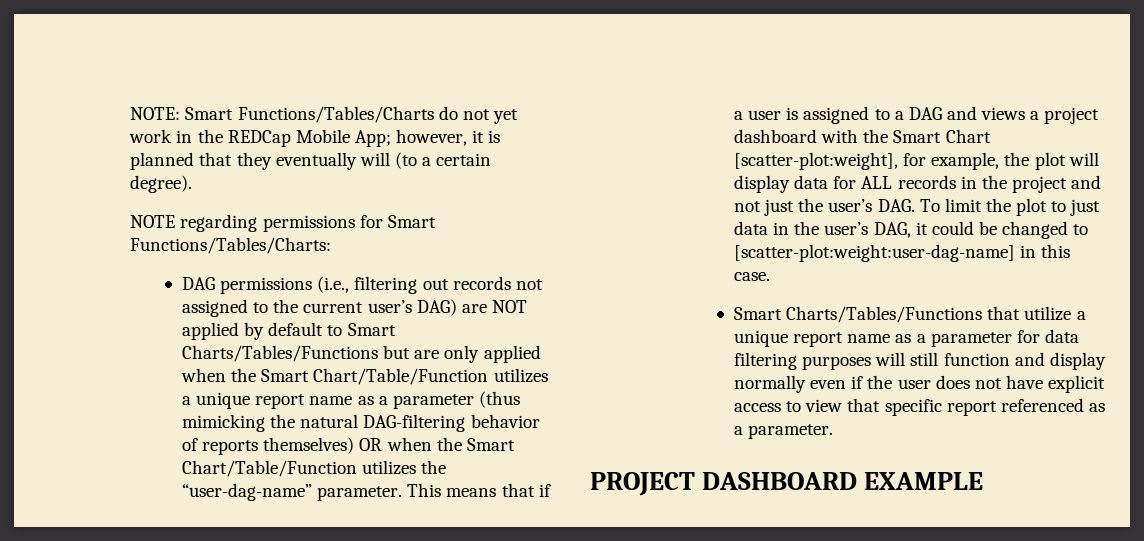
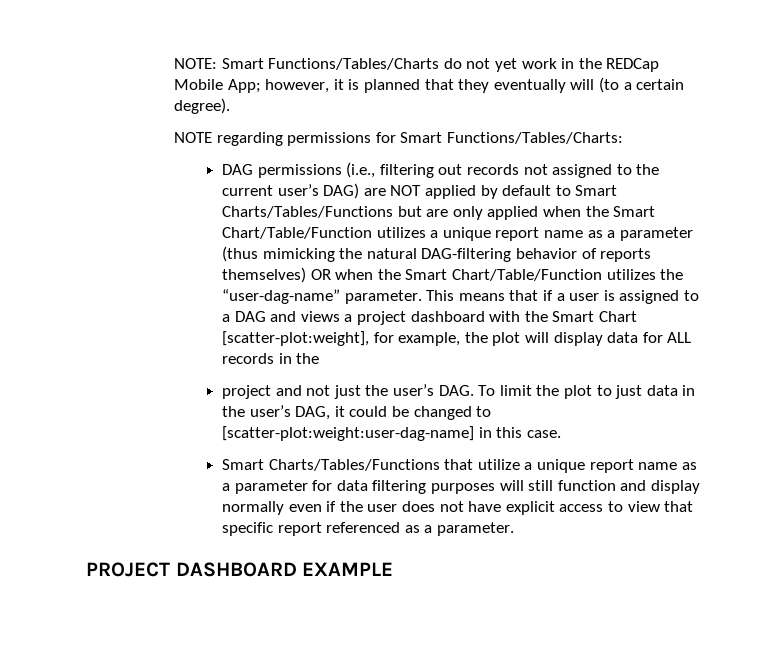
- This means that if a user is assigned to a DAG and views a project dashboard with the Smart Chart [scatter-plot:weight], for example, the plot will display data for ALL records in the project and not just the user’s DAG. To limit the plot to just data in the user’s DAG, it could be changed to [scatter-plot:weight:user-dag-name] in this case.
+ This means that if a user is assigned to a DAG and views a project dashboard with the Smart Chart [scatter-plot:weight], for example, the plot will display data for ALL records in the
+ project and not just the user’s DAG. To limit the plot to just data in the user’s DAG, it could be changed to [scatter-plot:weight:user-dag-name] in this case.

